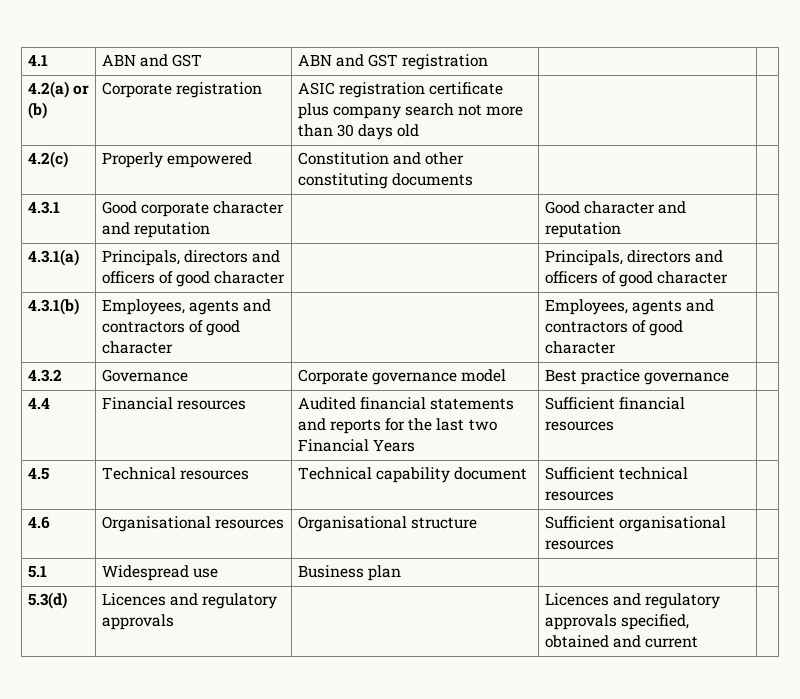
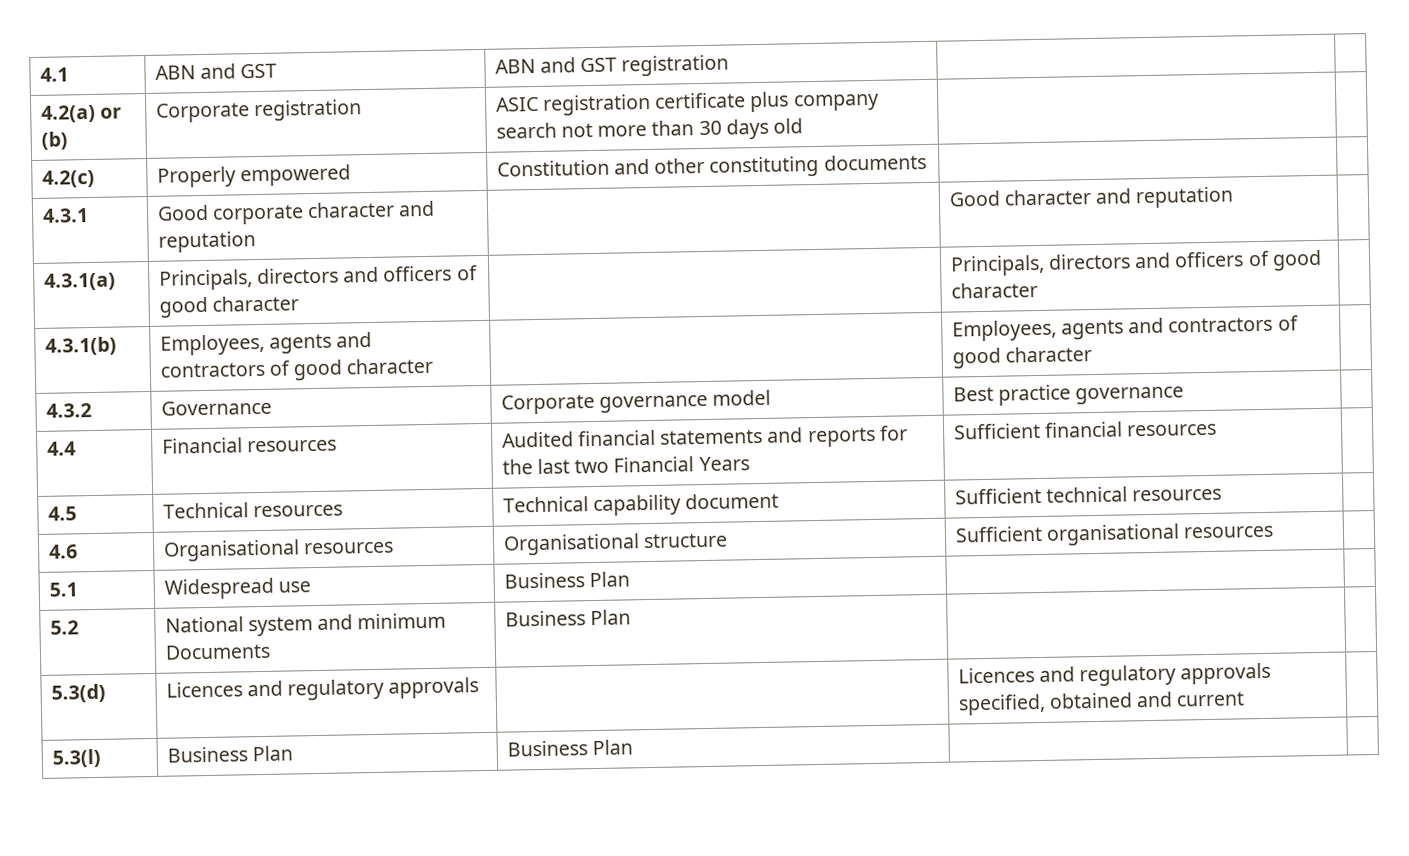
- 5.1 | Widespread use | Business plan | |
+ 5.1 | Widespread use | Business Plan | |
+ 5.2 | National system and minimum Documents | Business Plan | |
+ 5.3(l) | Business Plan | Business Plan | |

